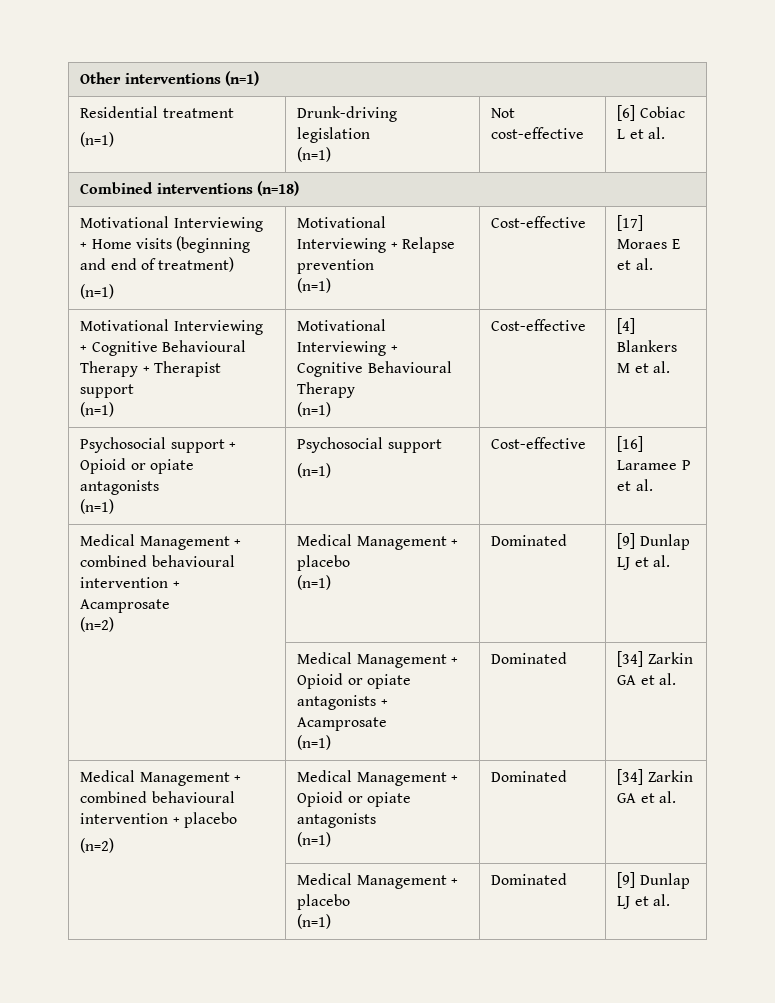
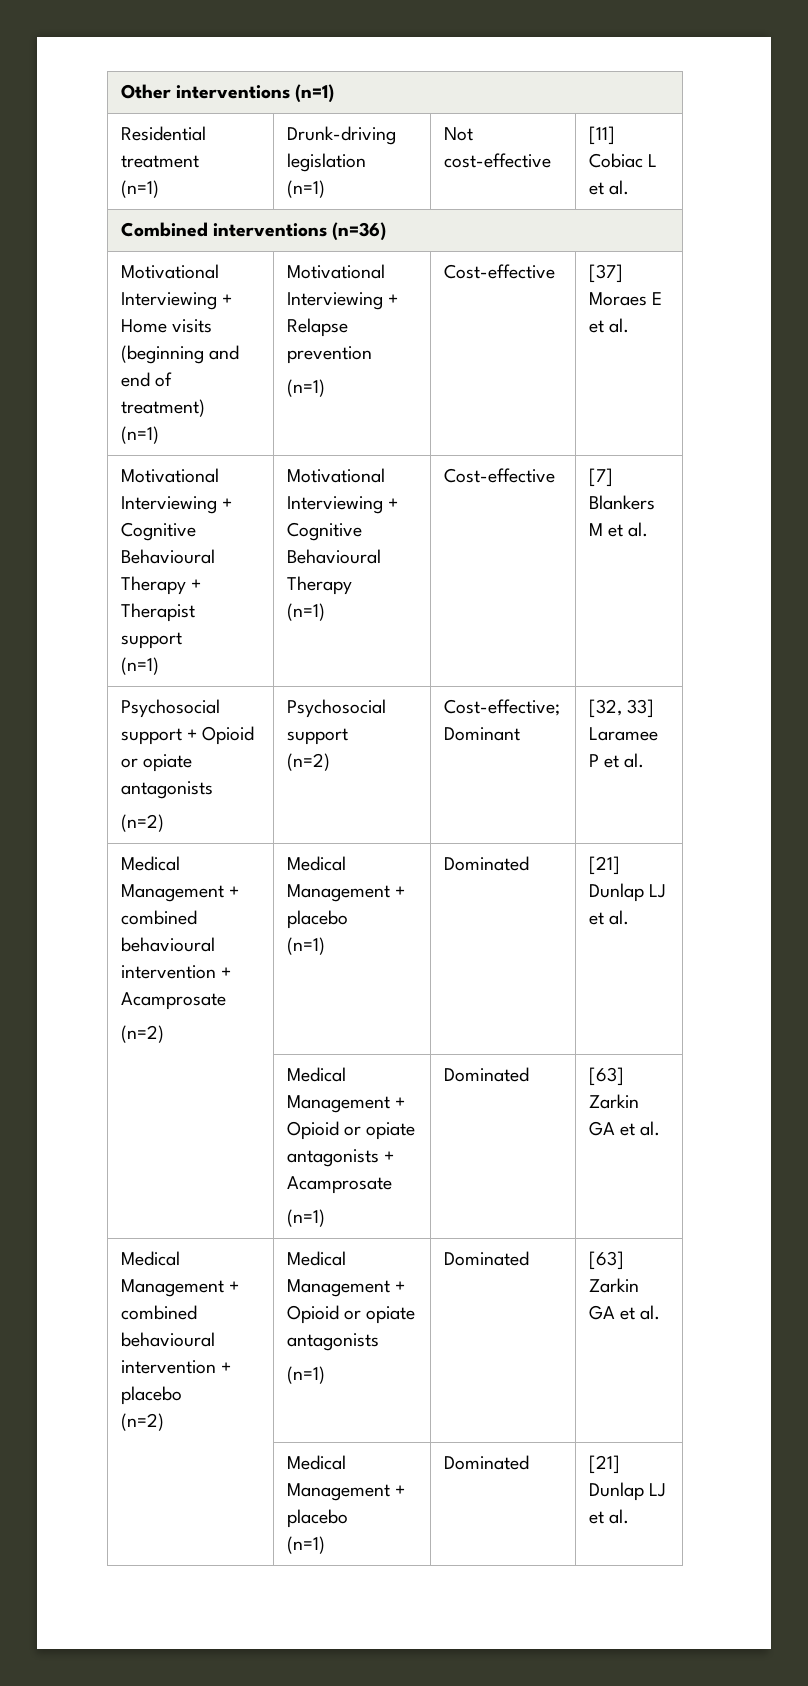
  Residential treatment
  (n=1) | Drunk-driving legislation
- (n=1) | Not cost-effective | [6] Cobiac L et al.
+ (n=1) | Not cost-effective | [11] Cobiac L et al.
- Combined interventions (n=18)
+ Combined interventions (n=36)
  Motivational Interviewing + Home visits (beginning and end of treatment)
  (n=1) | Motivational Interviewing + Relapse prevention
- (n=1) | Cost-effective | [17] Moraes E et al.
+ (n=1) | Cost-effective | [37] Moraes E et al.
  Motivational Interviewing + Cognitive Behavioural Therapy + Therapist support
  (n=1) | Motivational Interviewing + Cognitive Behavioural Therapy
- (n=1) | Cost-effective | [4] Blankers M et al.
+ (n=1) | Cost-effective | [7] Blankers M et al.
  Psychosocial support + Opioid or opiate antagonists
- (n=1) | Psychosocial support
- (n=1) | Cost-effective | [16] Laramee P et al.
+ (n=2) | Psychosocial support
+ (n=2) | Cost-effective; Dominant | [32, 33] Laramee P et al.
  Medical Management + combined behavioural intervention + Acamprosate
  (n=2) | Medical Management + placebo
- (n=1) | Dominated | [9] Dunlap LJ et al.
+ (n=1) | Dominated | [21] Dunlap LJ et al.
  | Medical Management + Opioid or opiate antagonists + Acamprosate
- (n=1) | Dominated | [34] Zarkin GA et al.
+ (n=1) | Dominated | [63] Zarkin GA et al.
  Medical Management + combined behavioural intervention + placebo
  (n=2) | Medical Management + Opioid or opiate antagonists
- (n=1) | Dominated | [34] Zarkin GA et al.
+ (n=1) | Dominated | [63] Zarkin GA et al.
  | Medical Management + placebo
- (n=1) | Dominated | [9] Dunlap LJ et al.
+ (n=1) | Dominated | [21] Dunlap LJ et al.

